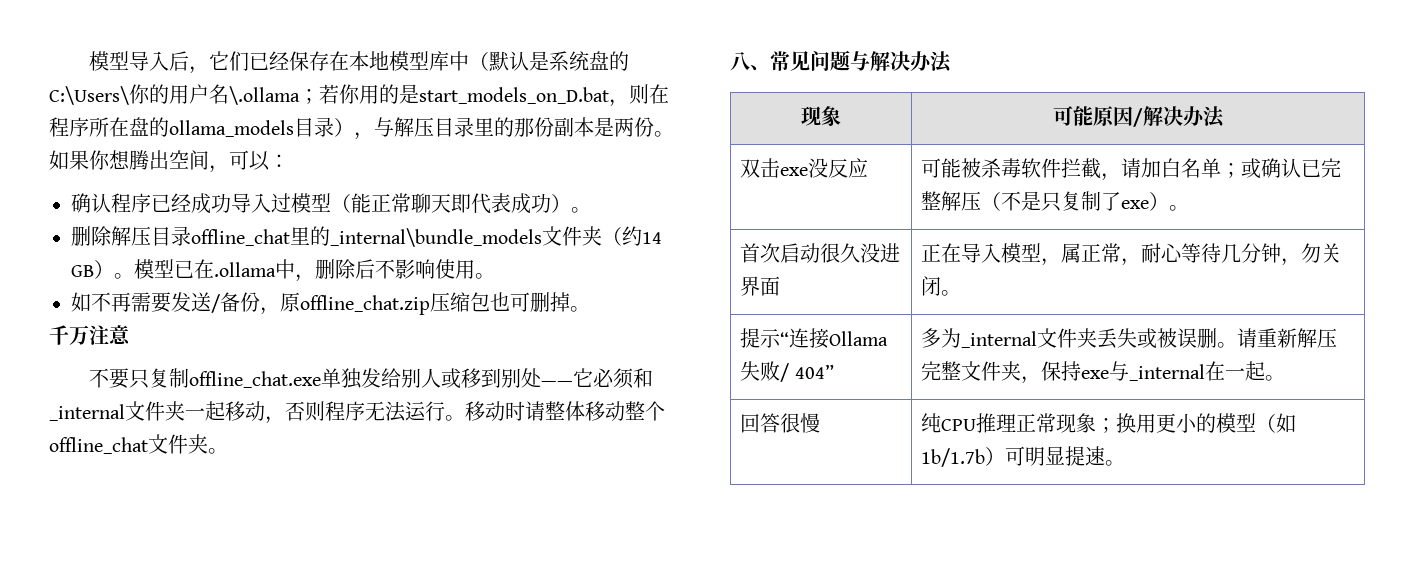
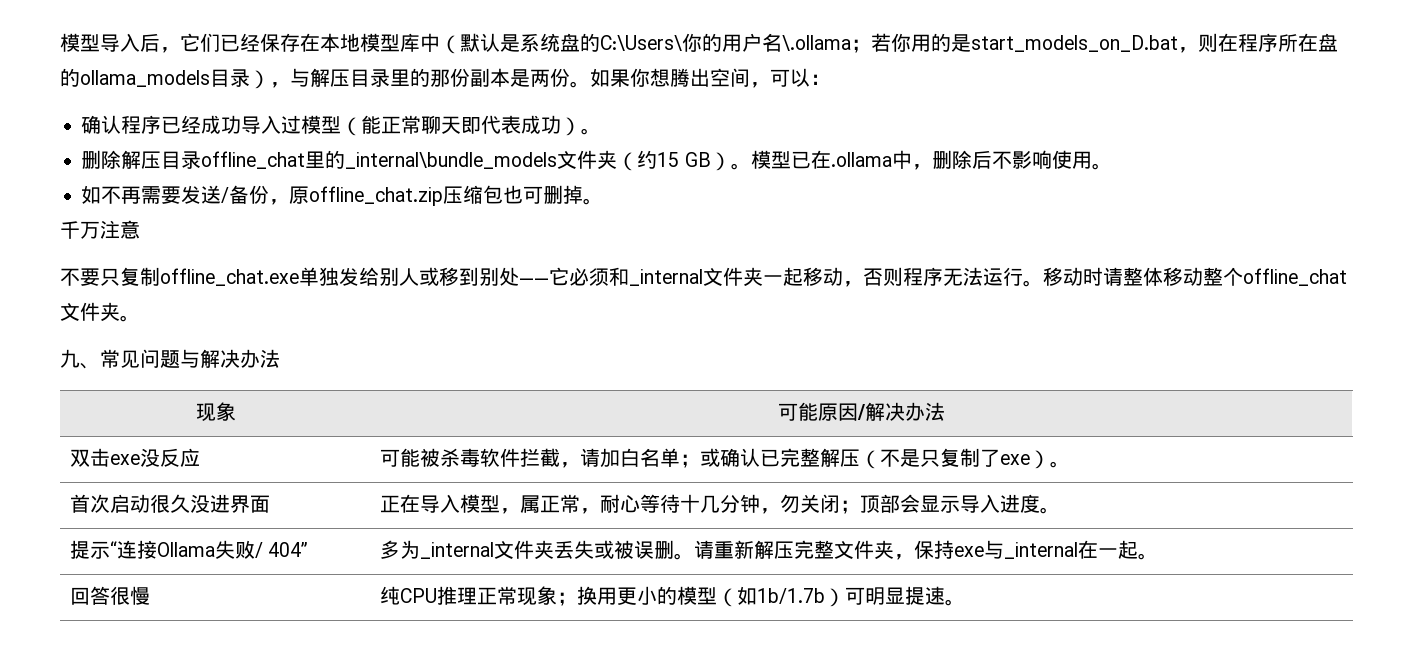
- 删除解压目录offline_chat里的_internal\bundle_models文件夹（约14 GB）。
+ 删除解压目录offline_chat里的_internal\bundle_models文件夹（约15 GB）。
- 八、常见问题与解决办法
+ 九、常见问题与解决办法
- 首次启动很久没进界面 | 正在导入模型，属正常，耐心等待几分钟，勿关闭。
+ 首次启动很久没进界面 | 正在导入模型，属正常，耐心等待十几分钟，勿关闭；顶部会显示导入进度。

